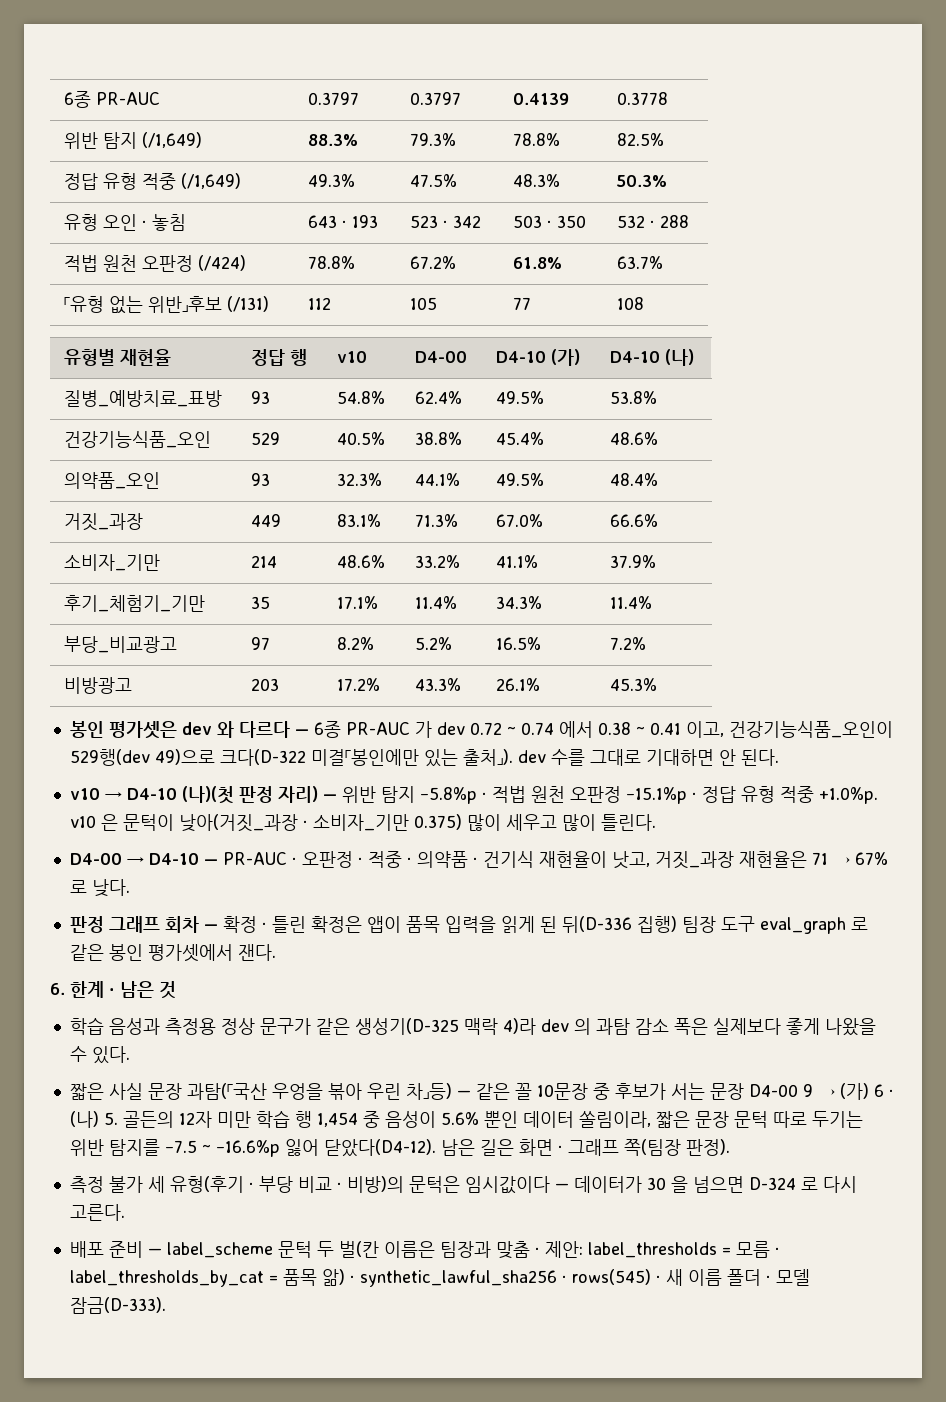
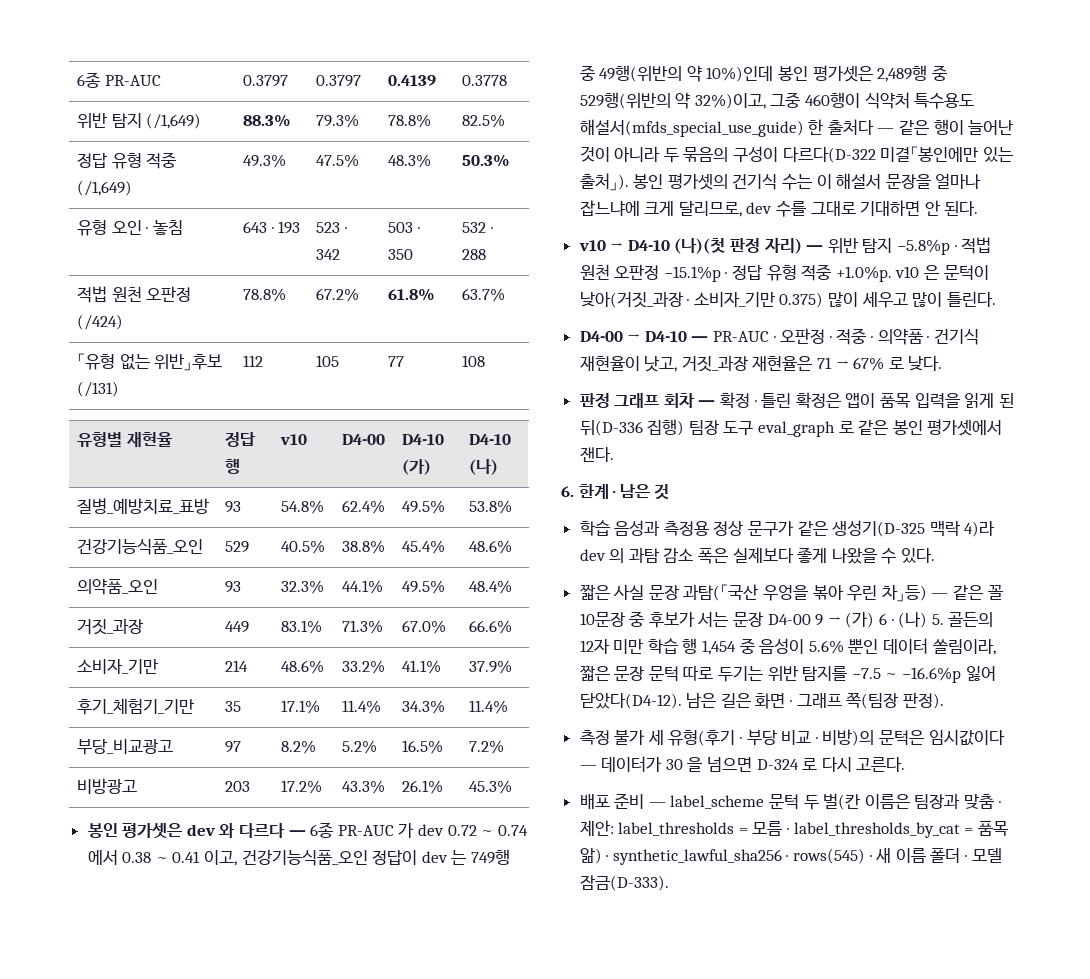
- 봉인 평가셋은 dev 와 다르다 — 6종 PR-AUC 가 dev 0.72 ~ 0.74 에서 0.38 ~ 0.41 이고, 건강기능식품_오인이 529행(dev 49)으로 크다(D-322 미결「봉인에만 있는 출처」). dev 수를 그대로 기대하면 안 된다.
+ 봉인 평가셋은 dev 와 다르다 — 6종 PR-AUC 가 dev 0.72 ~ 0.74 에서 0.38 ~ 0.41 이고, 건강기능식품_오인 정답이 dev 는 749행 중 49행(위반의 약 10%)인데 봉인 평가셋은 2,489행 중 529행(위반의 약 32%)이고, 그중 460행이 식약처 특수용도 해설서(mfds_special_use_guide) 한 출처다 — 같은 행이 늘어난 것이 아니라 두 묶음의 구성이 다르다(D-322 미결「봉인에만 있는 출처」). 봉인 평가셋의 건기식 수는 이 해설서 문장을 얼마나 잡느냐에 크게 달리므로, dev 수를 그대로 기대하면 안 된다.

